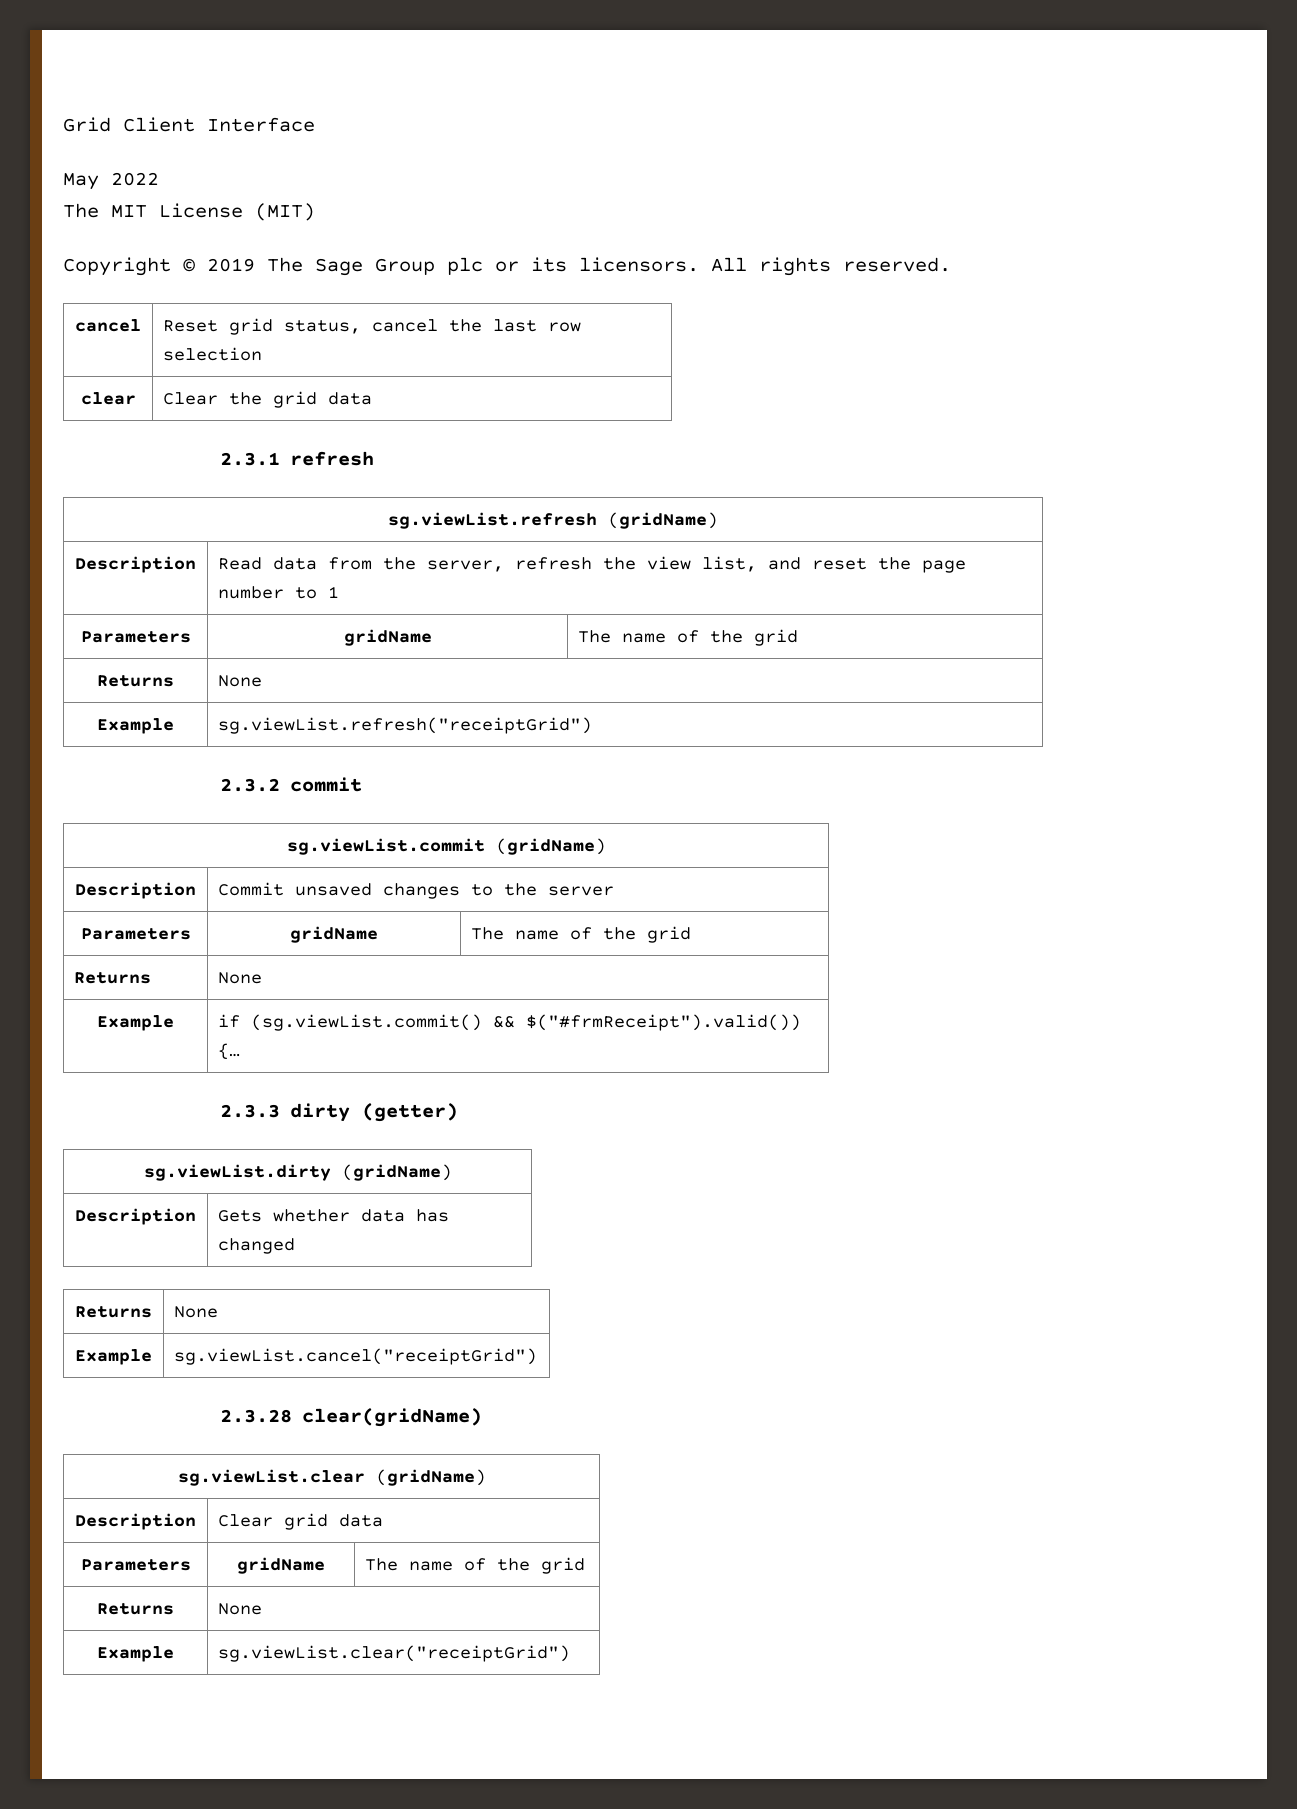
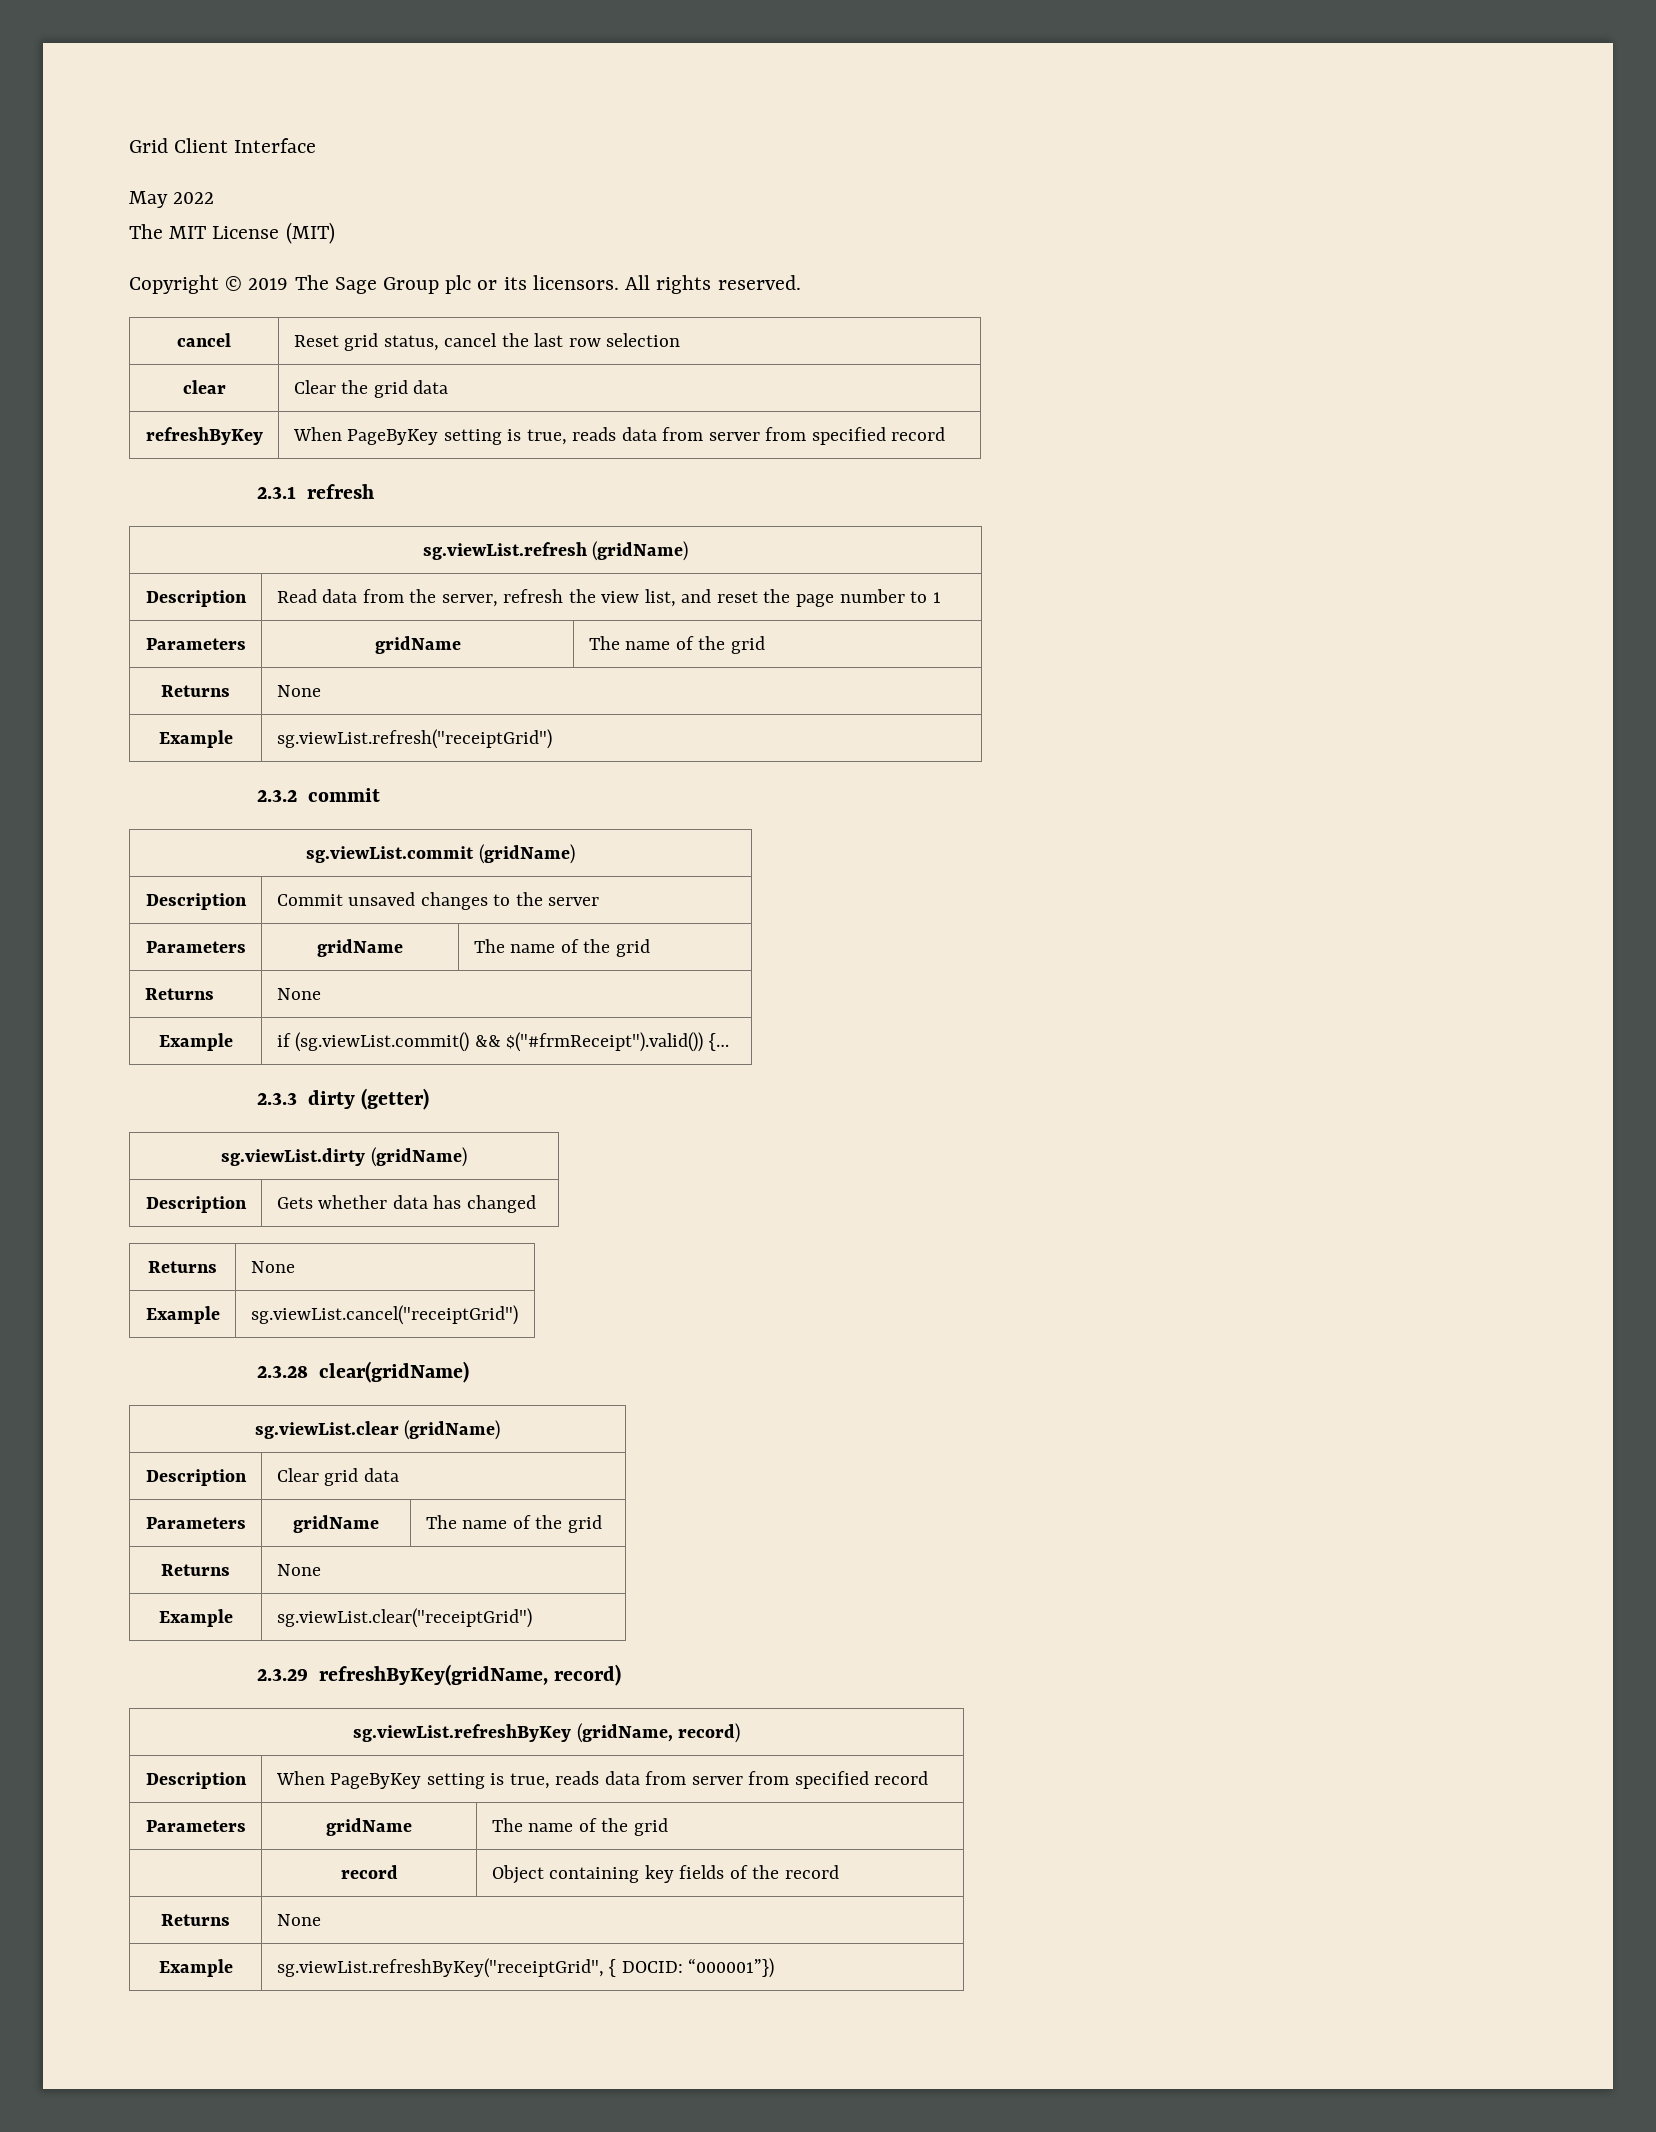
+ refreshByKey | When PageByKey setting is true, reads data from server from specified record
+ 2.3.29 refreshByKey(gridName, record)
+ sg.viewList.refreshByKey (gridName, record)
+ Description | When PageByKey setting is true, reads data from server from specified record
+ Parameters | gridName | The name of the grid
+ | record | Object containing key fields of the record
+ Returns | None
+ Example | sg.viewList.refreshByKey("receiptGrid", { DOCID: “000001”})

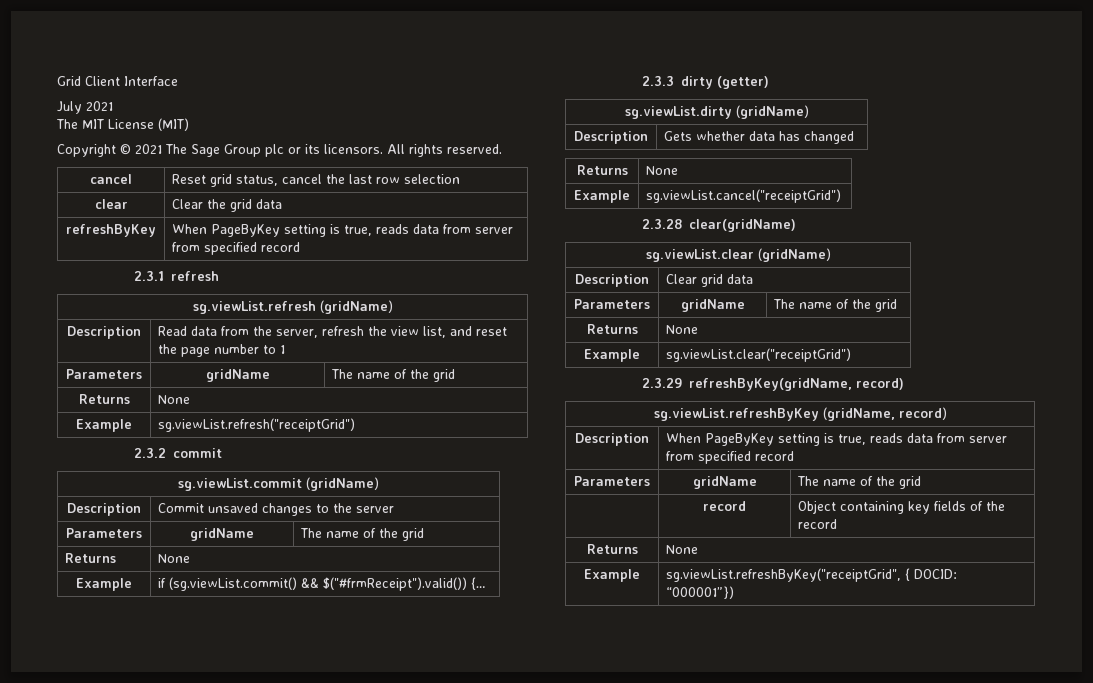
- May 2022
+ July 2021
- Copyright © 2019 The Sage Group plc or its licensors.
+ Copyright © 2021 The Sage Group plc or its licensors.

